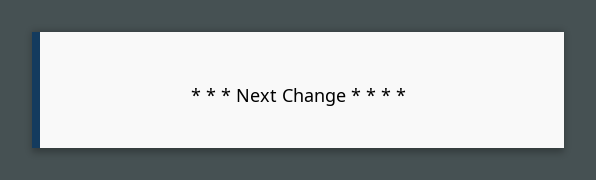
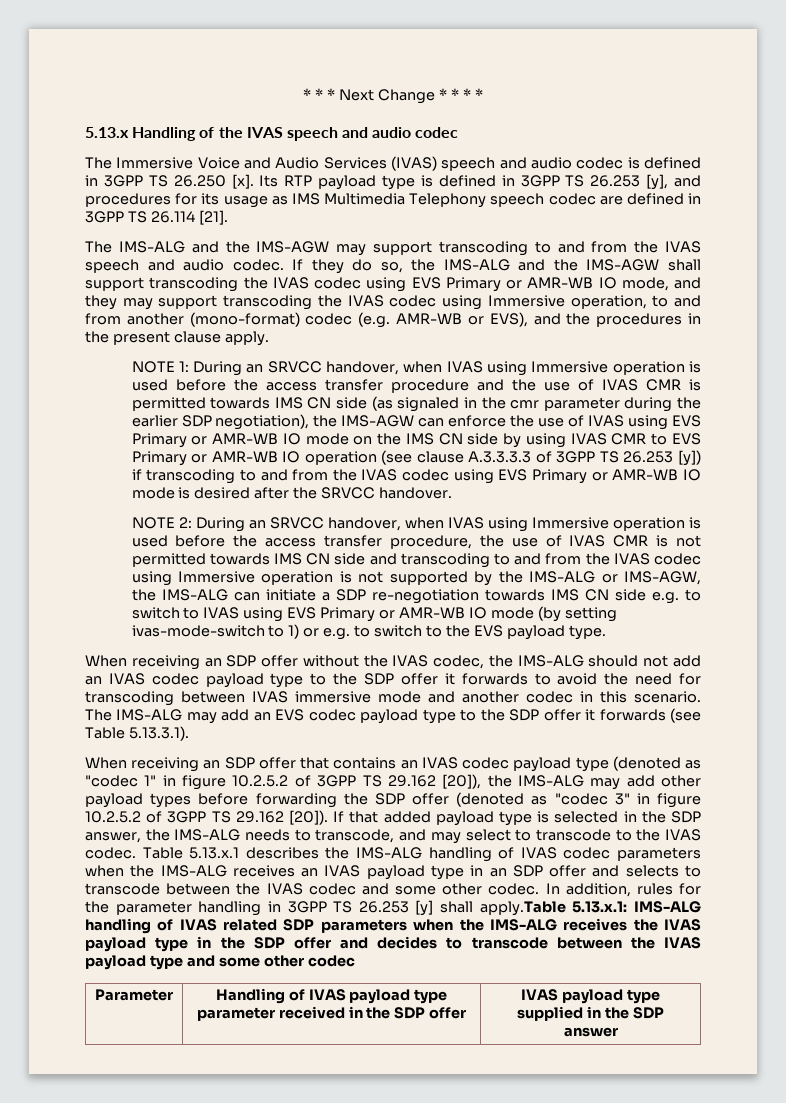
+ 5.13.x Handling of the IVAS speech and audio codec
+ The Immersive Voice and Audio Services (IVAS) speech and audio codec is defined in 3GPP TS 26.250 [x]. Its RTP payload type is defined in 3GPP TS 26.253 [y], and procedures for its usage as IMS Multimedia Telephony speech codec are defined in 3GPP TS 26.114 [21].
+ The IMS-ALG and the IMS-AGW may support transcoding to and from the IVAS speech and audio codec. If they do so, the IMS-ALG and the IMS-AGW shall support transcoding the IVAS codec using EVS Primary or AMR-WB IO mode, and they may support transcoding the IVAS codec using Immersive operation, to and from another (mono-format) codec (e.g. AMR-WB or EVS), and the procedures in the present clause apply.
+ NOTE 1: During an SRVCC handover, when IVAS using Immersive operation is used before the access transfer procedure and the use of IVAS CMR is permitted towards IMS CN side (as signaled in the cmr parameter during the earlier SDP negotiation), the IMS-AGW can enforce the use of IVAS using EVS Primary or AMR-WB IO mode on the IMS CN side by using IVAS CMR to EVS Primary or AMR-WB IO operation (see clause A.3.3.3.3 of 3GPP TS 26.253 [y]) if transcoding to and from the IVAS codec using EVS Primary or AMR-WB IO mode is desired after the SRVCC handover.
+ NOTE 2: During an SRVCC handover, when IVAS using Immersive operation is used before the access transfer procedure, the use of IVAS CMR is not permitted towards IMS CN side and transcoding to and from the IVAS codec using Immersive operation is not supported by the IMS-ALG or IMS-AGW, the IMS-ALG can initiate a SDP re-negotiation towards IMS CN side e.g. to switch to IVAS using EVS Primary or AMR-WB IO mode (by setting ivas-mode-switch to 1) or e.g. to switch to the EVS payload type.
+ When receiving an SDP offer without the IVAS codec, the IMS-ALG should not add an IVAS codec payload type to the SDP offer it forwards to avoid the need for transcoding between IVAS immersive mode and another codec in this scenario. The IMS-ALG may add an EVS codec payload type to the SDP offer it forwards (see Table 5.13.3.1).
+ When receiving an SDP offer that contains an IVAS codec payload type (denoted as "codec 1" in figure 10.2.5.2 of 3GPP TS 29.162 [20]), the IMS-ALG may add other payload types before forwarding the SDP offer (denoted as "codec 3" in figure 10.2.5.2 of 3GPP TS 29.162 [20]). If that added payload type is selected in the SDP answer, the IMS-ALG needs to transcode, and may select to transcode to the IVAS codec. Table 5.13.x.1 describes the IMS-ALG handling of IVAS codec parameters when the IMS-ALG receives an IVAS payload type in an SDP offer and selects to transcode between the IVAS codec and some other codec. In addition, rules for the parameter handling in 3GPP TS 26.253 [y] shall apply.Table 5.13.x.1: IMS-ALG handling of IVAS related SDP parameters when the IMS-ALG receives the IVAS payload type in the SDP offer and decides to transcode between the IVAS payload type and some other codec
+ Parameter | Handling of IVAS payload type parameter received in the SDP offer | IVAS payload type supplied in the SDP answer

